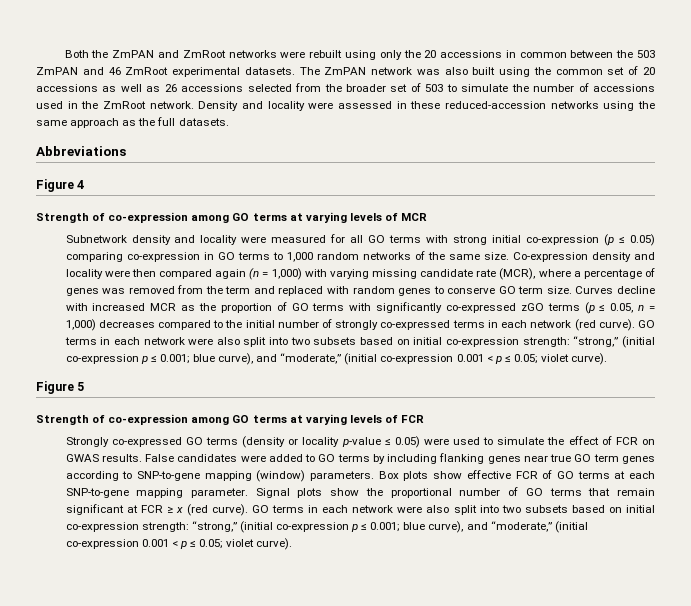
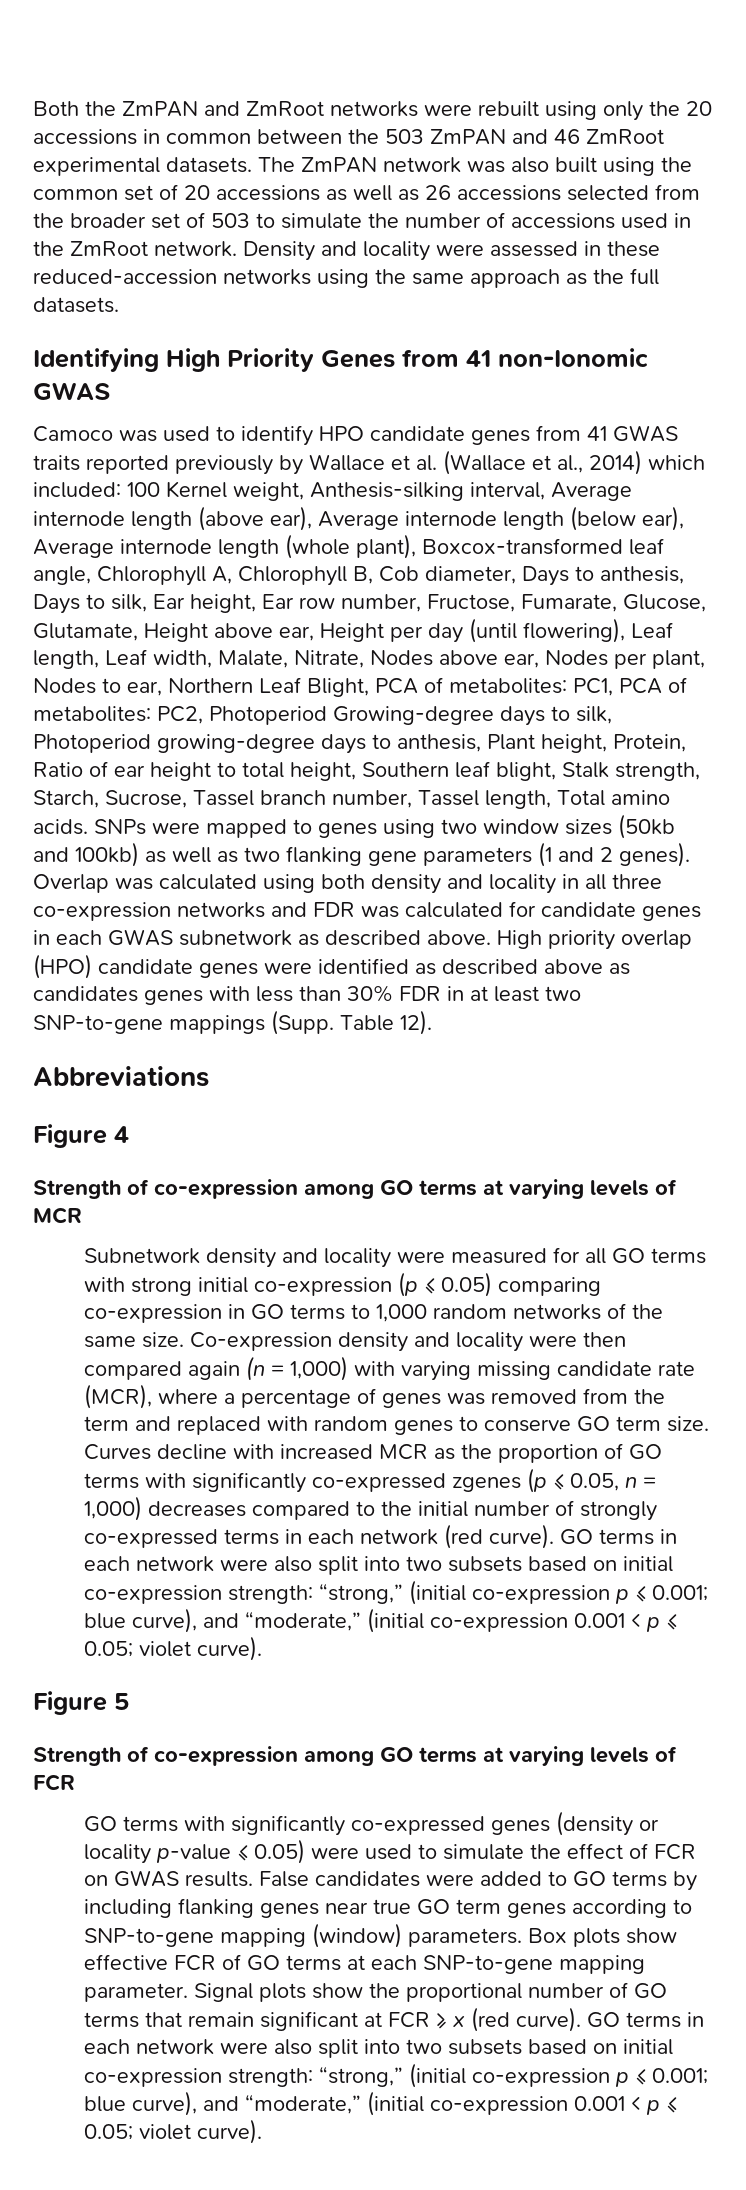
+ Identifying High Priority Genes from 41 non-Ionomic GWAS
+ Camoco was used to identify HPO candidate genes from 41 GWAS traits reported previously by Wallace et al. (Wallace et al., 2014) which included: 100 Kernel weight, Anthesis-silking interval, Average internode length (above ear), Average internode length (below ear), Average internode length (whole plant), Boxcox-transformed leaf angle, Chlorophyll A, Chlorophyll B, Cob diameter, Days to anthesis, Days to silk, Ear height, Ear row number, Fructose, Fumarate, Glucose, Glutamate, Height above ear, Height per day (until flowering), Leaf length, Leaf width, Malate, Nitrate, Nodes above ear, Nodes per plant, Nodes to ear, Northern Leaf Blight, PCA of metabolites: PC1, PCA of metabolites: PC2, Photoperiod Growing-degree days to silk, Photoperiod growing-degree days to anthesis, Plant height, Protein, Ratio of ear height to total height, Southern leaf blight, Stalk strength, Starch, Sucrose, Tassel branch number, Tassel length, Total amino acids. SNPs were mapped to genes using two window sizes (50kb and 100kb) as well as two flanking gene parameters (1 and 2 genes). Overlap was calculated using both density and locality in all three co-expression networks and FDR was calculated for candidate genes in each GWAS subnetwork as described above. High priority overlap (HPO) candidate genes were identified as described above as candidates genes with less than 30% FDR in at least two SNP-to-gene mappings (Supp. Table 12).
- Curves decline with increased MCR as the proportion of GO terms with significantly co-expressed zGO terms (p ≤ 0.05, n = 1,000) decreases compared to the initial number of strongly co-expressed terms in each network (red curve).
+ Curves decline with increased MCR as the proportion of GO terms with significantly co-expressed zgenes (p ≤ 0.05, n = 1,000) decreases compared to the initial number of strongly co-expressed terms in each network (red curve).
- Strongly co-expressed GO terms (density or locality p-value ≤ 0.05) were used to simulate the effect of FCR on GWAS results.
+ GO terms with significantly co-expressed genes (density or locality p-value ≤ 0.05) were used to simulate the effect of FCR on GWAS results.

